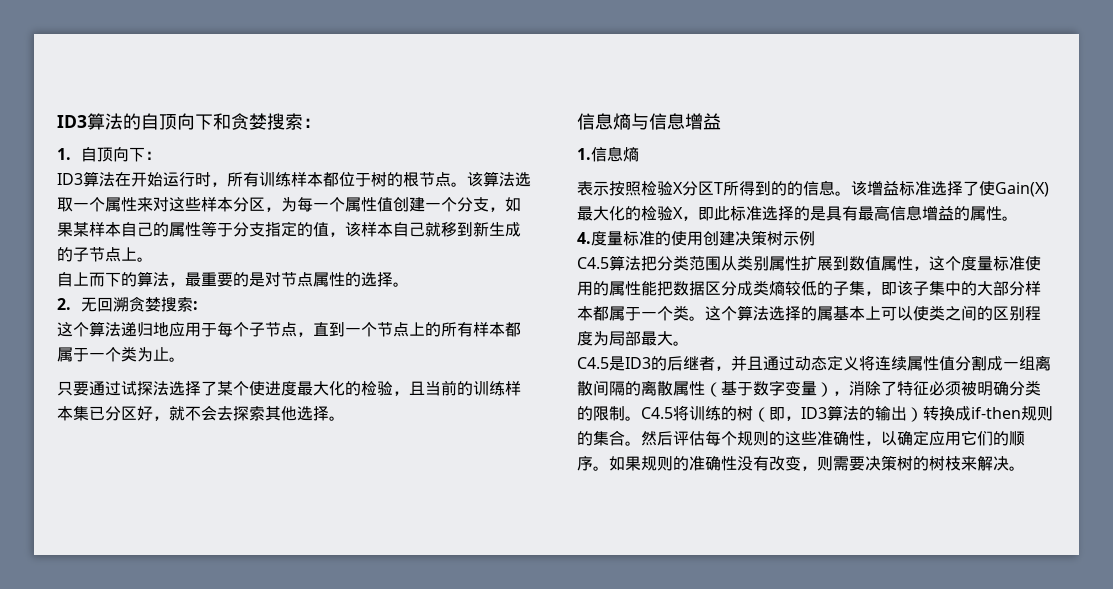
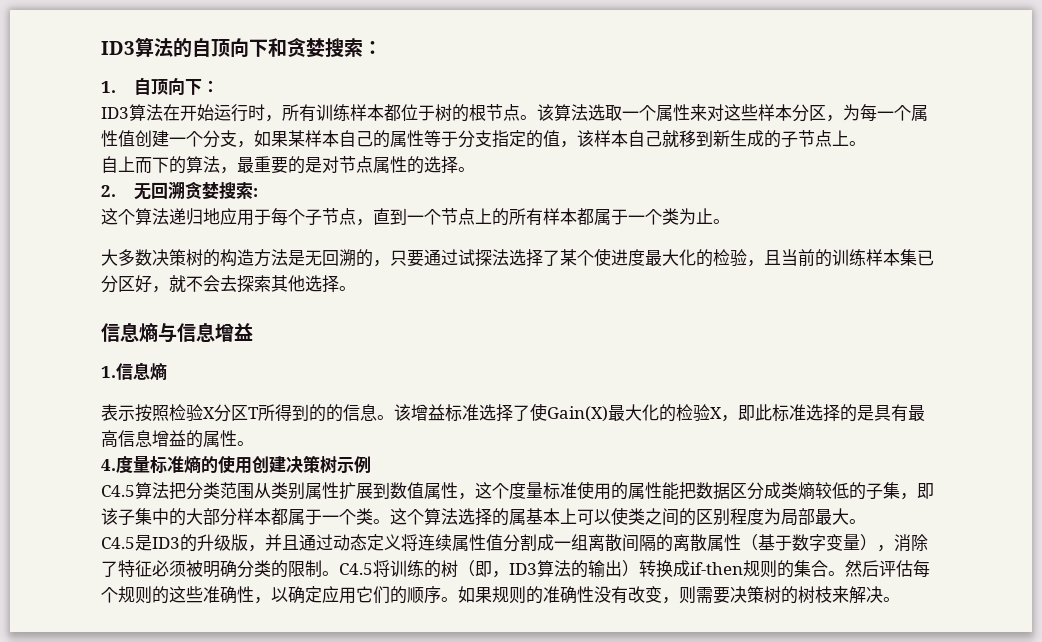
- 只要通过试探法选择了某个使进度最大化的检验，且当前的训练样本集已分区好，就不会去探索其他选择。
+ 大多数决策树的构造方法是无回溯的，只要通过试探法选择了某个使进度最大化的检验，且当前的训练样本集已分区好，就不会去探索其他选择。
- 4.度量标准的使用创建决策树示例
+ 4.度量标准熵的使用创建决策树示例
- C4.5是ID3的后继者，并且通过动态定义将连续属性值分割成一组离散间隔的离散属性（基于数字变量），消除了特征必须被明确分类的限制。
+ C4.5是ID3的升级版，并且通过动态定义将连续属性值分割成一组离散间隔的离散属性（基于数字变量），消除了特征必须被明确分类的限制。

